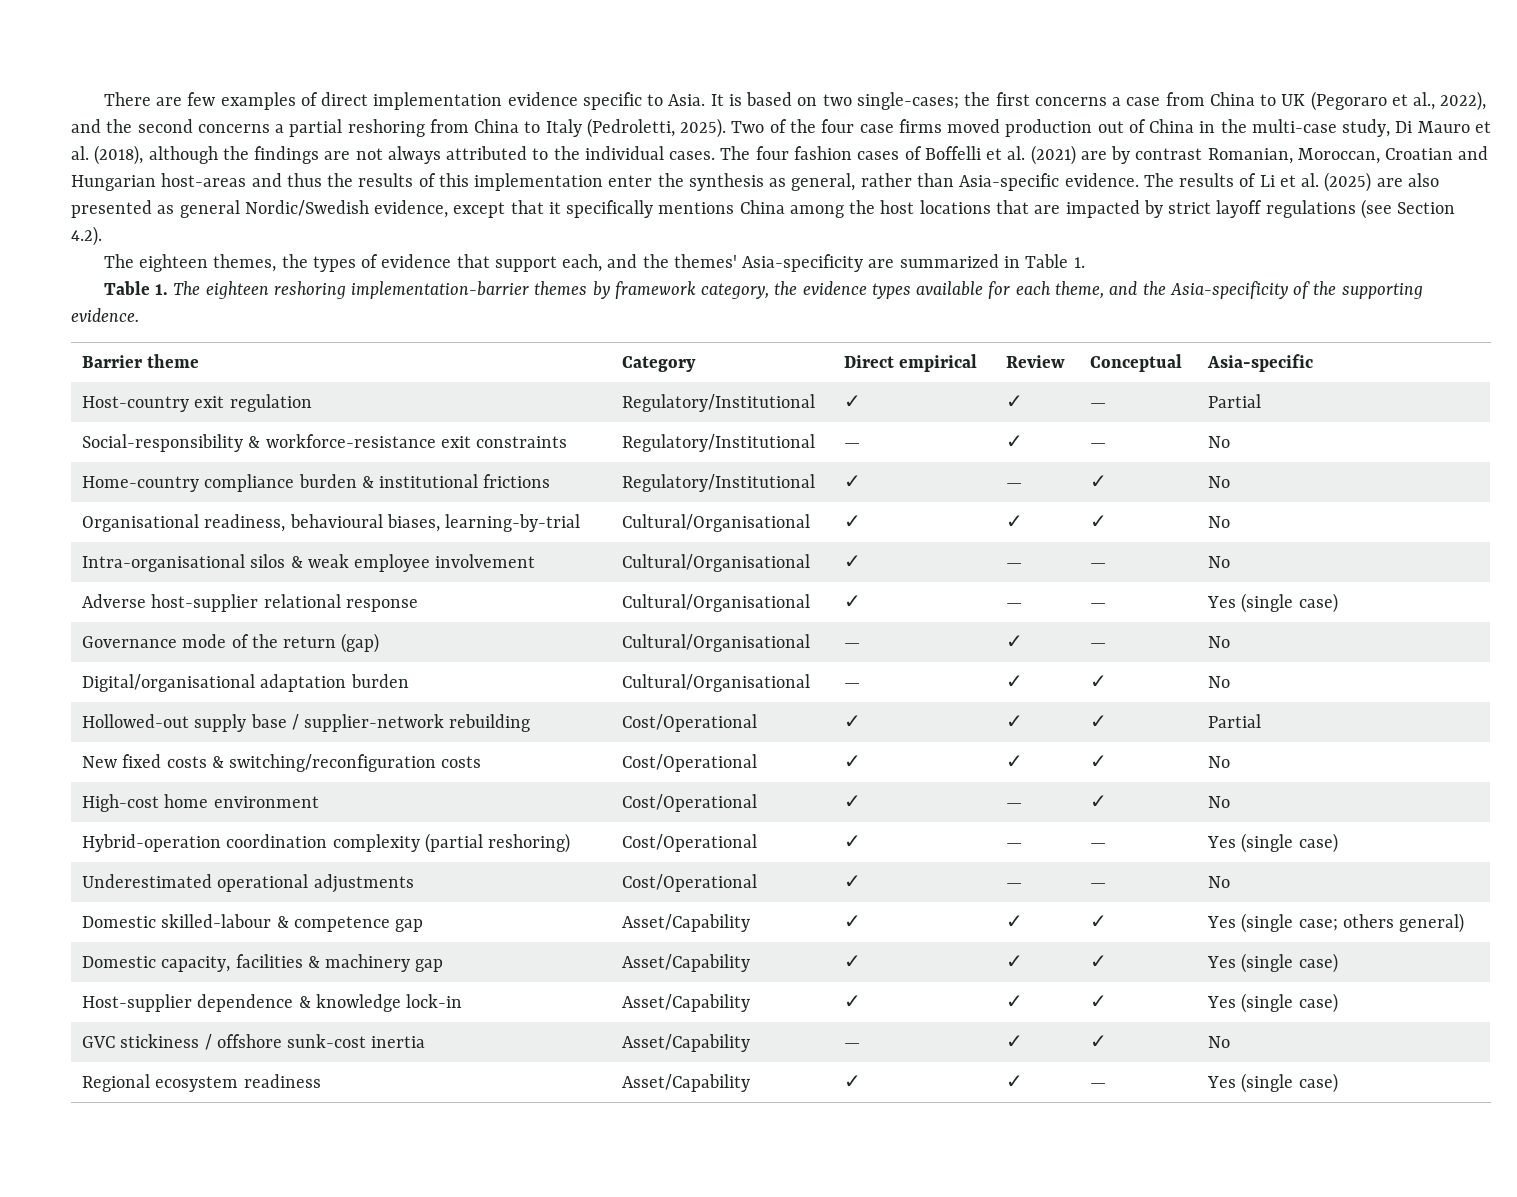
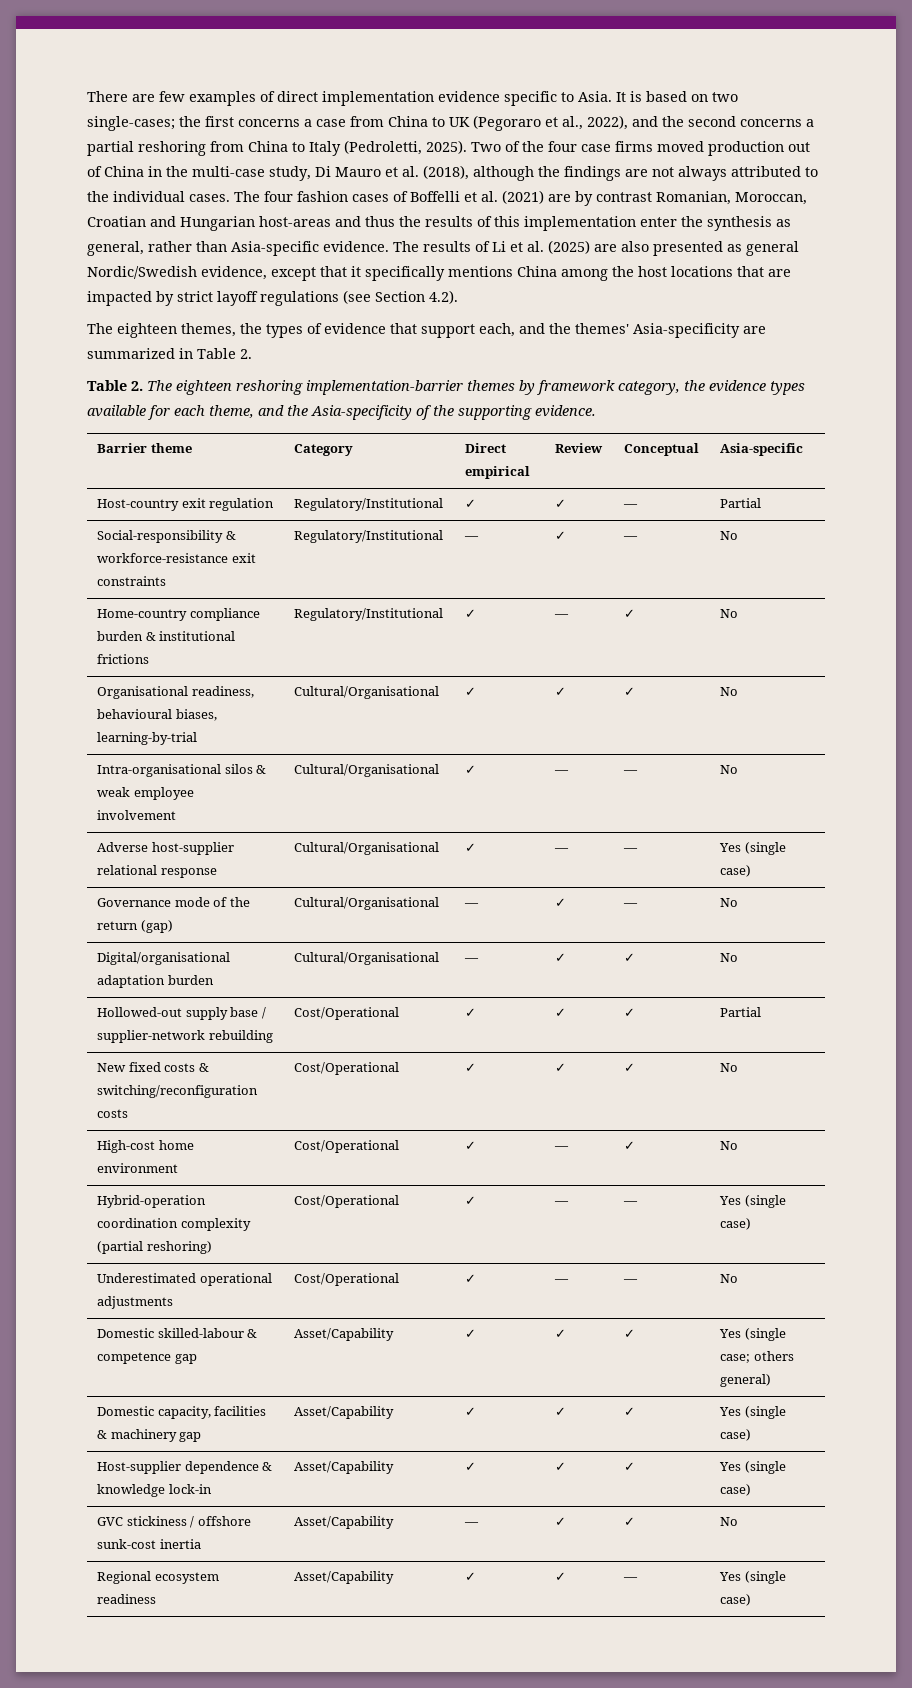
- The eighteen themes, the types of evidence that support each, and the themes' Asia-specificity are summarized in Table 1.
- Table 1. The eighteen reshoring implementation-barrier themes by framework category, the evidence types available for each theme, and the Asia-specificity of the supporting evidence.
+ The eighteen themes, the types of evidence that support each, and the themes' Asia-specificity are summarized in Table 2.
+ Table 2. The eighteen reshoring implementation-barrier themes by framework category, the evidence types available for each theme, and the Asia-specificity of the supporting evidence.

